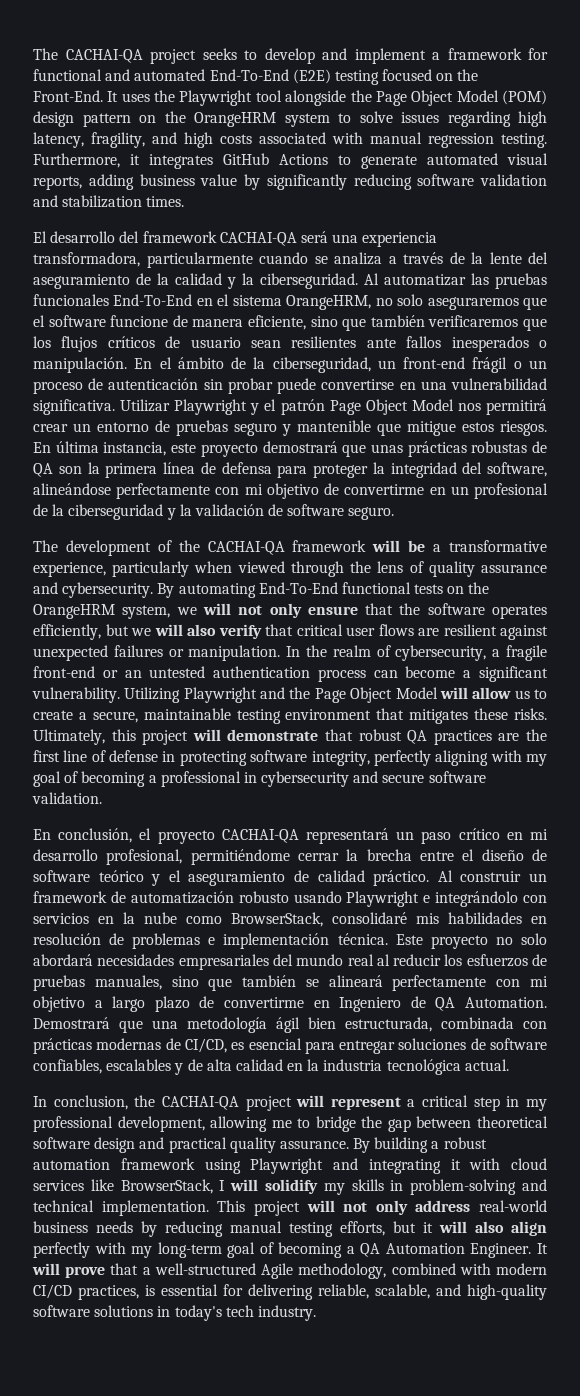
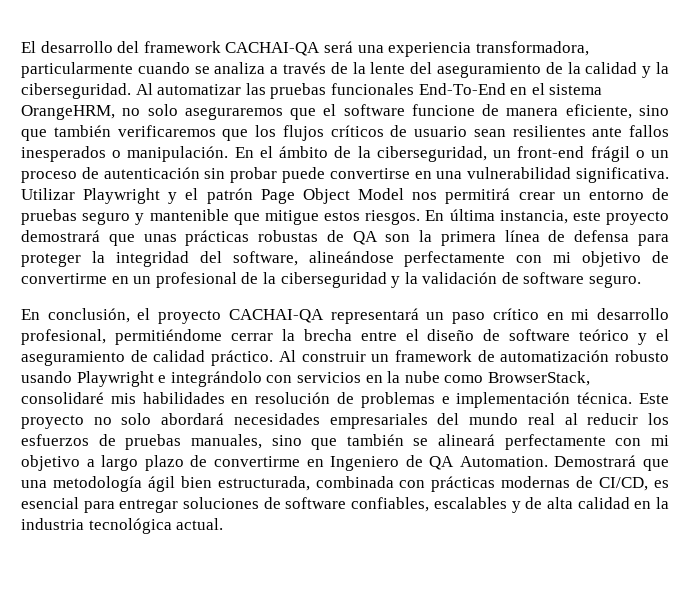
- The CACHAI-QA project seeks to develop and implement a framework for functional and automated End-To-End (E2E) testing focused on the Front-End. It uses the Playwright tool alongside the Page Object Model (POM) design pattern on the OrangeHRM system to solve issues regarding high latency, fragility, and high costs associated with manual regression testing. Furthermore, it integrates GitHub Actions to generate automated visual reports, adding business value by significantly reducing software validation and stabilization times.
- The development of the CACHAI-QA framework will be a transformative experience, particularly when viewed through the lens of quality assurance and cybersecurity. By automating End-To-End functional tests on the OrangeHRM system, we will not only ensure that the software operates efficiently, but we will also verify that critical user flows are resilient against unexpected failures or manipulation. In the realm of cybersecurity, a fragile front-end or an untested authentication process can become a significant vulnerability. Utilizing Playwright and the Page Object Model will allow us to create a secure, maintainable testing environment that mitigates these risks. Ultimately, this project will demonstrate that robust QA practices are the first line of defense in protecting software integrity, perfectly aligning with my goal of becoming a professional in cybersecurity and secure software validation.
- In conclusion, the CACHAI-QA project will represent a critical step in my professional development, allowing me to bridge the gap between theoretical software design and practical quality assurance. By building a robust automation framework using Playwright and integrating it with cloud services like BrowserStack, I will solidify my skills in problem-solving and technical implementation. This project will not only address real-world business needs by reducing manual testing efforts, but it will also align perfectly with my long-term goal of becoming a QA Automation Engineer. It will prove that a well-structured Agile methodology, combined with modern CI/CD practices, is essential for delivering reliable, scalable, and high-quality software solutions in today's tech industry.

